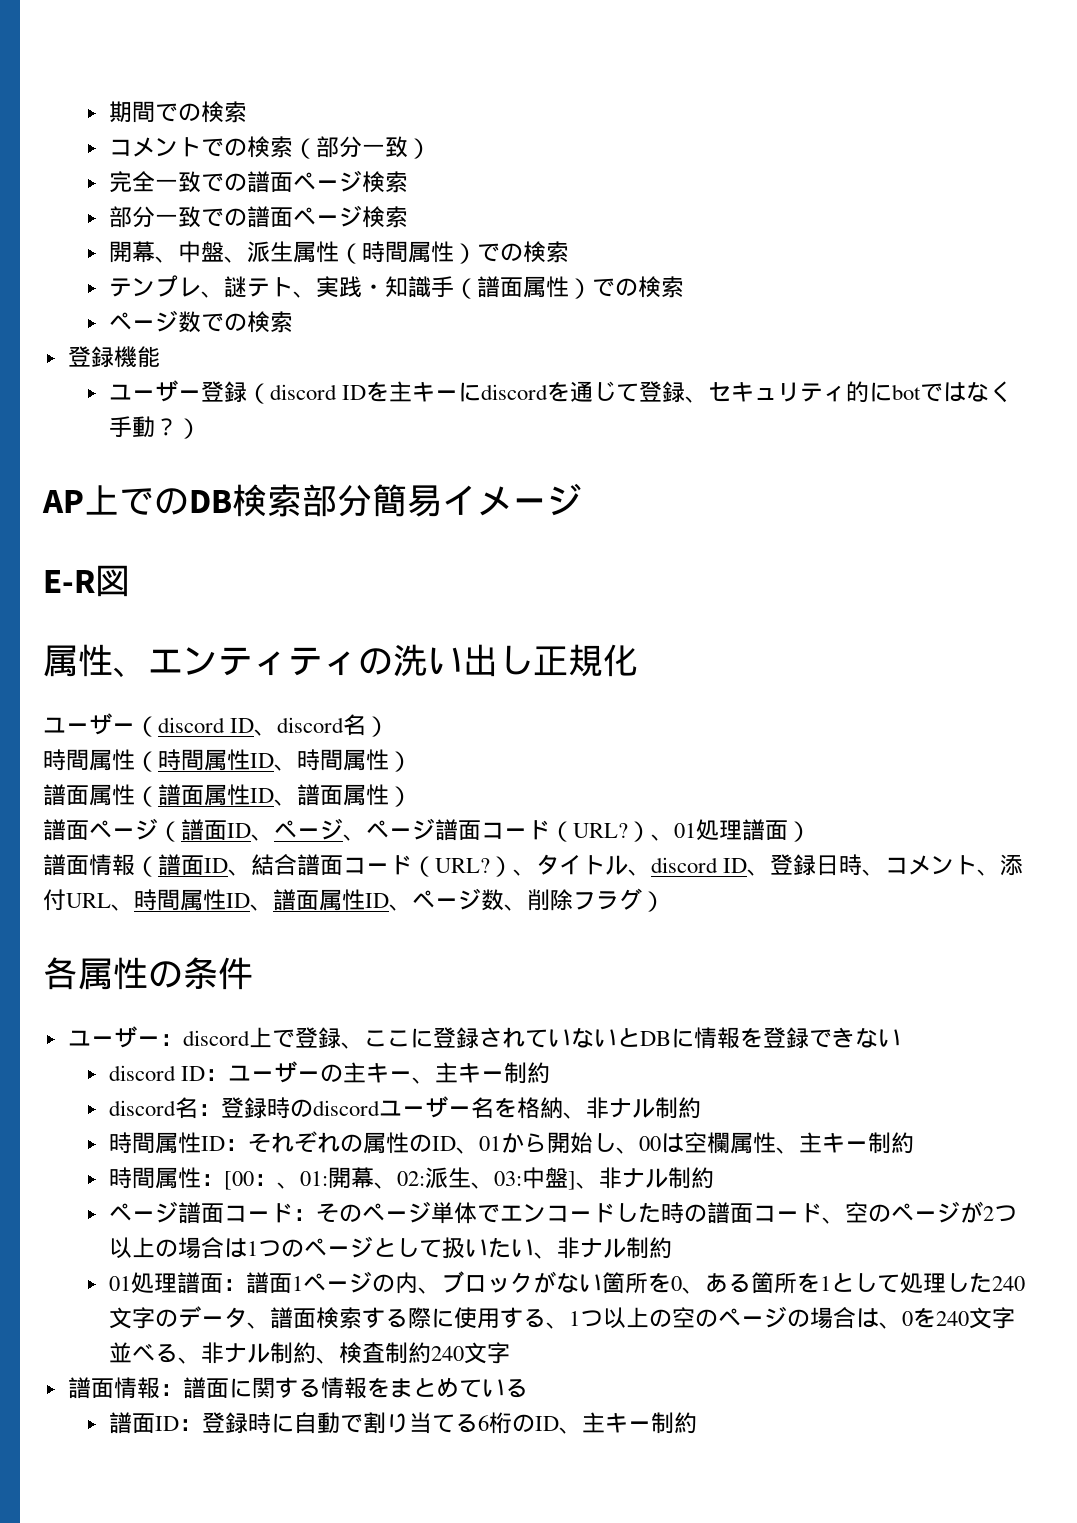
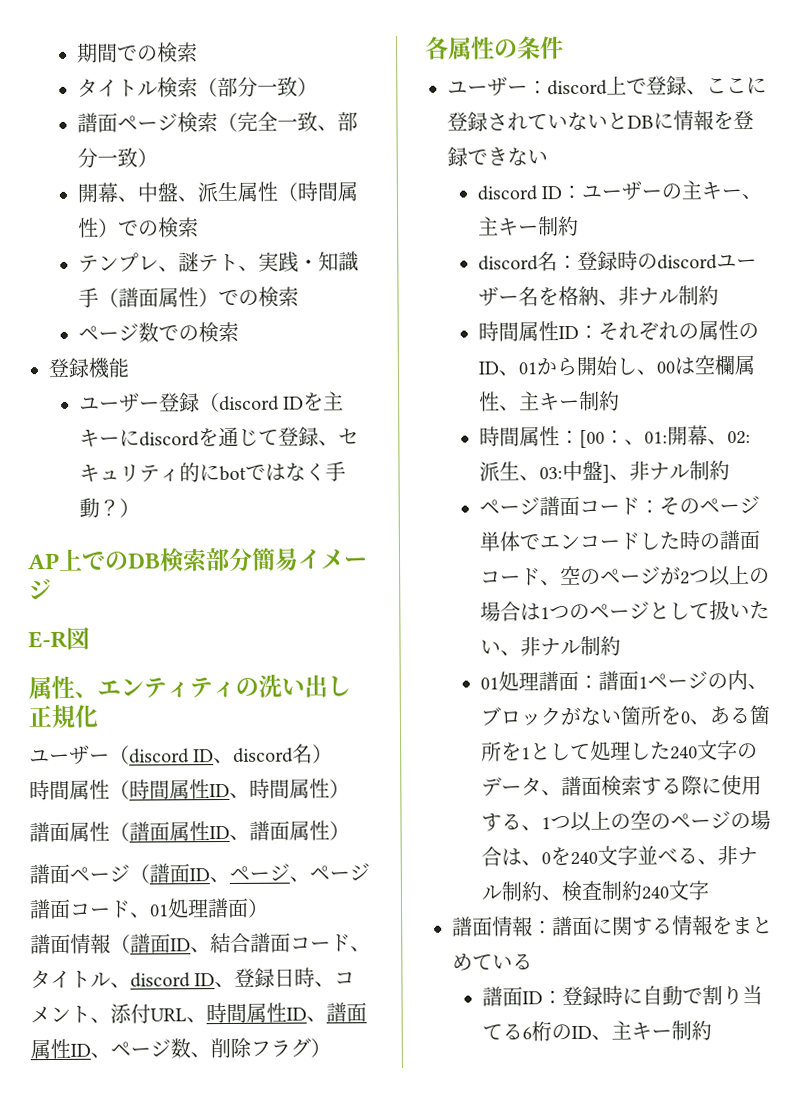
- コメントでの検索（部分一致）
+ タイトル検索（部分一致）
- 完全一致での譜面ページ検索
- 部分一致での譜面ページ検索
+ 譜面ページ検索（完全一致、部分一致）
- 譜面ページ（譜面ID、ページ、ページ譜面コード（URL?）、01処理譜面）
+ 譜面ページ（譜面ID、ページ、ページ譜面コード、01処理譜面）
- 譜面情報（譜面ID、結合譜面コード（URL?）、タイトル、discord ID、登録日時、コメント、添付URL、時間属性ID、譜面属性ID、ページ数、削除フラグ）
+ 譜面情報（譜面ID、結合譜面コード、タイトル、discord ID、登録日時、コメント、添付URL、時間属性ID、譜面属性ID、ページ数、削除フラグ）

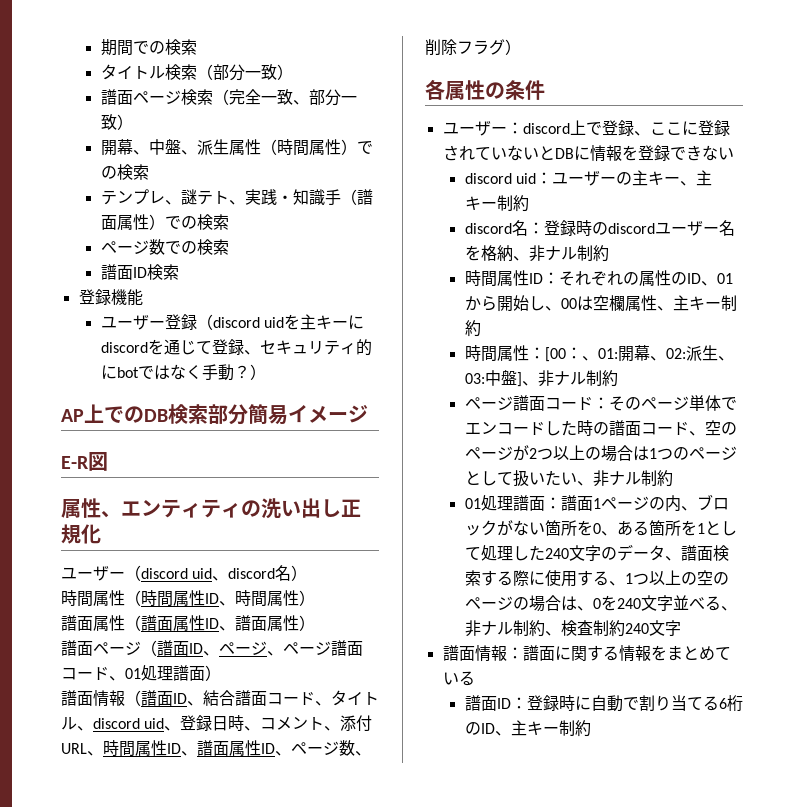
+ 譜面ID検索
- ユーザー登録（discord IDを主キーにdiscordを通じて登録、セキュリティ的にbotではなく手動？）
+ ユーザー登録（discord uidを主キーにdiscordを通じて登録、セキュリティ的にbotではなく手動？）
- ユーザー（discord ID、discord名）
+ ユーザー（discord uid、discord名）
- 譜面情報（譜面ID、結合譜面コード、タイトル、discord ID、登録日時、コメント、添付URL、時間属性ID、譜面属性ID、ページ数、削除フラグ）
+ 譜面情報（譜面ID、結合譜面コード、タイトル、discord uid、登録日時、コメント、添付URL、時間属性ID、譜面属性ID、ページ数、削除フラグ）
- discord ID：ユーザーの主キー、主キー制約
+ discord uid：ユーザーの主キー、主キー制約

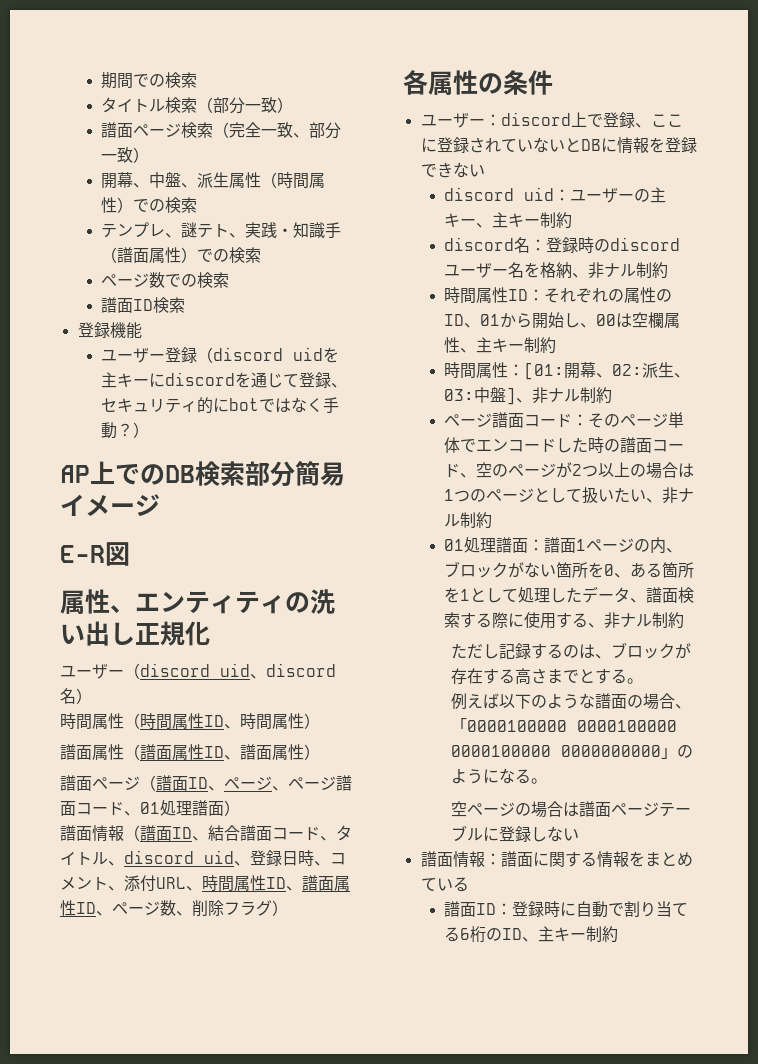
- 時間属性：[00：、01:開幕、02:派生、03:中盤]、非ナル制約
+ 時間属性：[01:開幕、02:派生、03:中盤]、非ナル制約
- 01処理譜面：譜面1ページの内、ブロックがない箇所を0、ある箇所を1として処理した240文字のデータ、譜面検索する際に使用する、1つ以上の空のページの場合は、0を240文字並べる、非ナル制約、検査制約240文字
+ 01処理譜面：譜面1ページの内、ブロックがない箇所を0、ある箇所を1として処理したデータ、譜面検索する際に使用する、非ナル制約
+ ただし記録するのは、ブロックが存在する高さまでとする。
+ 例えば以下のような譜面の場合、「0000100000 0000100000 0000100000 0000000000」のようになる。
+ 空ページの場合は譜面ページテーブルに登録しない

